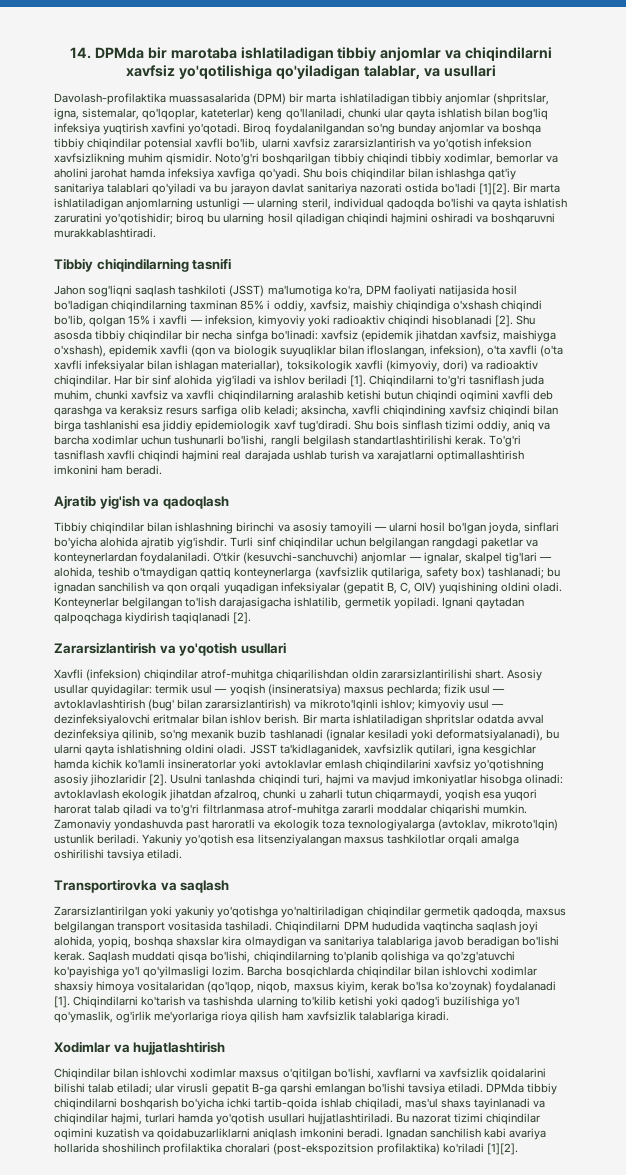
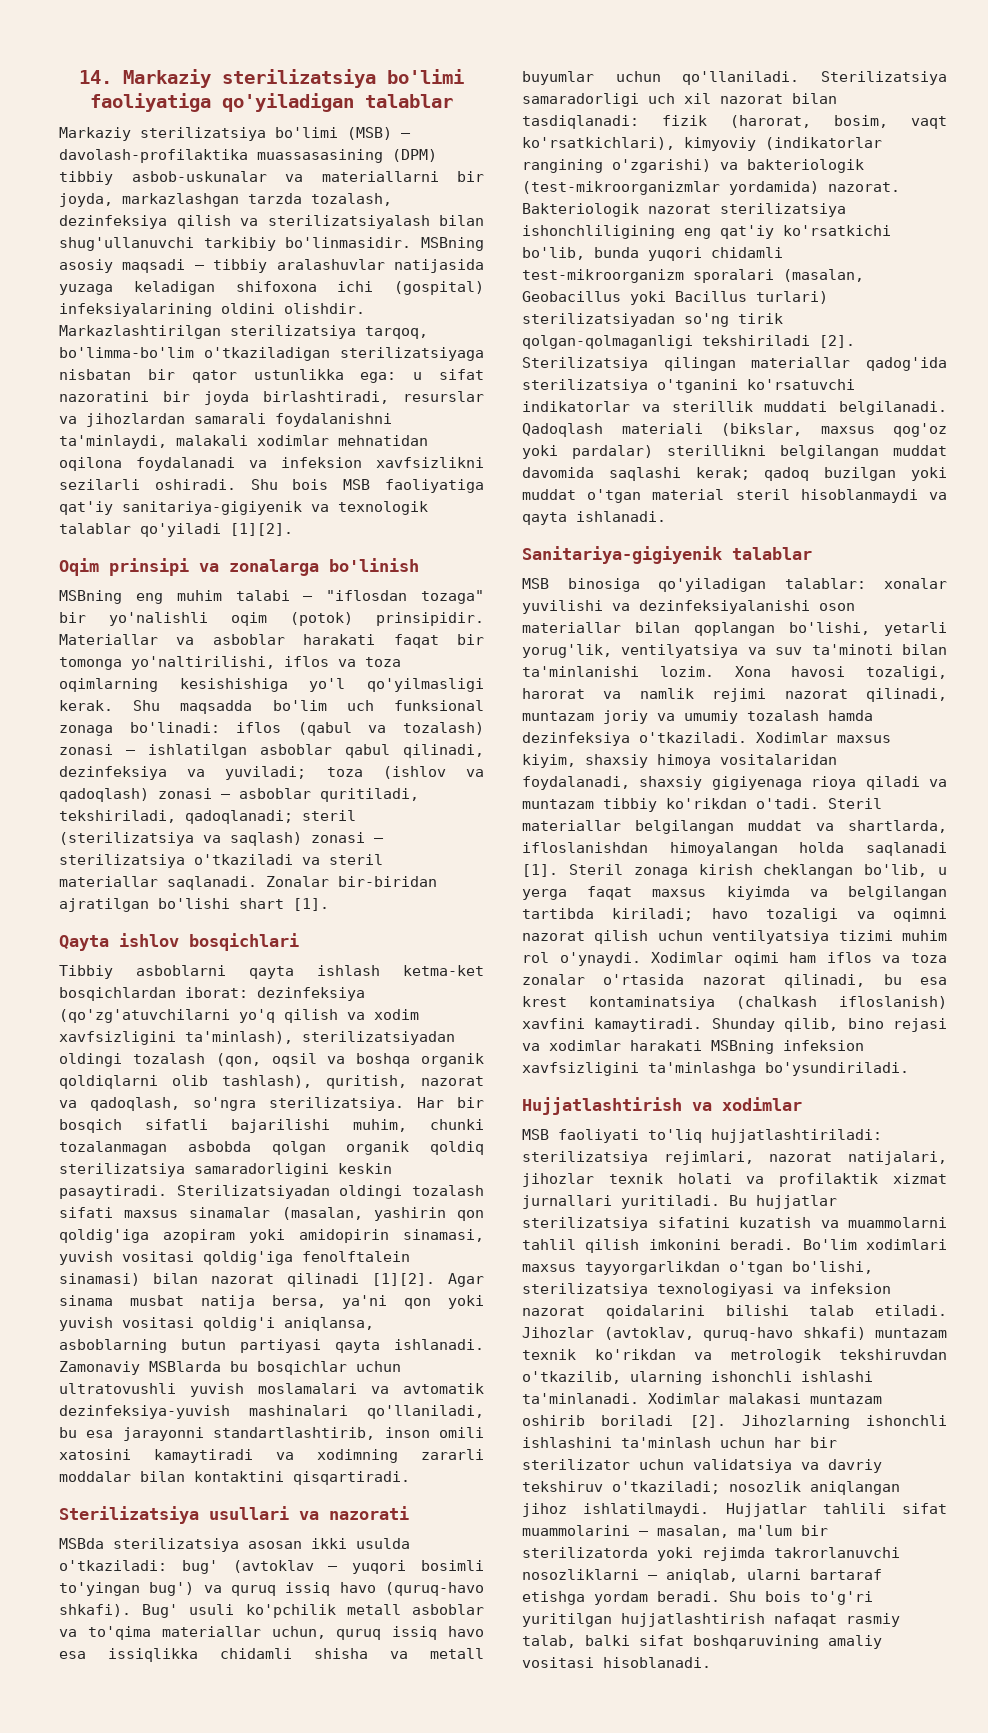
- 14. DPMda bir marotaba ishlatiladigan tibbiy anjomlar va chiqindilarni xavfsiz yo'qotilishiga qo'yiladigan talablar, va usullari
- Davolash-profilaktika muassasalarida (DPM) bir marta ishlatiladigan tibbiy anjomlar (shpritslar, igna, sistemalar, qo'lqoplar, kateterlar) keng qo'llaniladi, chunki ular qayta ishlatish bilan bog'liq infeksiya yuqtirish xavfini yo'qotadi. Biroq foydalanilgandan so'ng bunday anjomlar va boshqa tibbiy chiqindilar potensial xavfli bo'lib, ularni xavfsiz zararsizlantirish va yo'qotish infeksion xavfsizlikning muhim qismidir. Noto'g'ri boshqarilgan tibbiy chiqindi tibbiy xodimlar, bemorlar va aholini jarohat hamda infeksiya xavfiga qo'yadi. Shu bois chiqindilar bilan ishlashga qat'iy sanitariya talablari qo'yiladi va bu jarayon davlat sanitariya nazorati ostida bo'ladi [1][2]. Bir marta ishlatiladigan anjomlarning ustunligi — ularning steril, individual qadoqda bo'lishi va qayta ishlatish zaruratini yo'qotishidir; biroq bu ularning hosil qiladigan chiqindi hajmini oshiradi va boshqaruvni murakkablashtiradi.
- Tibbiy chiqindilarning tasnifi
- Jahon sog'liqni saqlash tashkiloti (JSST) ma'lumotiga ko'ra, DPM faoliyati natijasida hosil bo'ladigan chiqindilarning taxminan 85% i oddiy, xavfsiz, maishiy chiqindiga o'xshash chiqindi bo'lib, qolgan 15% i xavfli — infeksion, kimyoviy yoki radioaktiv chiqindi hisoblanadi [2]. Shu asosda tibbiy chiqindilar bir necha sinfga bo'linadi: xavfsiz (epidemik jihatdan xavfsiz, maishiyga o'xshash), epidemik xavfli (qon va biologik suyuqliklar bilan ifloslangan, infeksion), o'ta xavfli (o'ta xavfli infeksiyalar bilan ishlagan materiallar), toksikologik xavfli (kimyoviy, dori) va radioaktiv chiqindilar. Har bir sinf alohida yig'iladi va ishlov beriladi [1]. Chiqindilarni to'g'ri tasniflash juda muhim, chunki xavfsiz va xavfli chiqindilarning aralashib ketishi butun chiqindi oqimini xavfli deb qarashga va keraksiz resurs sarfiga olib keladi; aksincha, xavfli chiqindining xavfsiz chiqindi bilan birga tashlanishi esa jiddiy epidemiologik xavf tug'diradi. Shu bois sinflash tizimi oddiy, aniq va barcha xodimlar uchun tushunarli bo'lishi, rangli belgilash standartlashtirilishi kerak. To'g'ri tasniflash xavfli chiqindi hajmini real darajada ushlab turish va xarajatlarni optimallashtirish imkonini ham beradi.
- Ajratib yig'ish va qadoqlash
- Tibbiy chiqindilar bilan ishlashning birinchi va asosiy tamoyili — ularni hosil bo'lgan joyda, sinflari bo'yicha alohida ajratib yig'ishdir. Turli sinf chiqindilar uchun belgilangan rangdagi paketlar va konteynerlardan foydalaniladi. O'tkir (kesuvchi-sanchuvchi) anjomlar — ignalar, skalpel tig'lari — alohida, teshib o'tmaydigan qattiq konteynerlarga (xavfsizlik qutilariga, safety box) tashlanadi; bu ignadan sanchilish va qon orqali yuqadigan infeksiyalar (gepatit B, C, OIV) yuqishining oldini oladi. Konteynerlar belgilangan to'lish darajasigacha ishlatilib, germetik yopiladi. Ignani qaytadan qalpoqchaga kiydirish taqiqlanadi [2].
- Zararsizlantirish va yo'qotish usullari
- Xavfli (infeksion) chiqindilar atrof-muhitga chiqarilishdan oldin zararsizlantirilishi shart. Asosiy usullar quyidagilar: termik usul — yoqish (insineratsiya) maxsus pechlarda; fizik usul — avtoklavlashtirish (bug' bilan zararsizlantirish) va mikroto'lqinli ishlov; kimyoviy usul — dezinfeksiyalovchi eritmalar bilan ishlov berish. Bir marta ishlatiladigan shpritslar odatda avval dezinfeksiya qilinib, so'ng mexanik buzib tashlanadi (ignalar kesiladi yoki deformatsiyalanadi), bu ularni qayta ishlatishning oldini oladi. JSST ta'kidlaganidek, xavfsizlik qutilari, igna kesgichlar hamda kichik ko'lamli insineratorlar yoki avtoklavlar emlash chiqindilarini xavfsiz yo'qotishning asosiy jihozlaridir [2]. Usulni tanlashda chiqindi turi, hajmi va mavjud imkoniyatlar hisobga olinadi: avtoklavlash ekologik jihatdan afzalroq, chunki u zaharli tutun chiqarmaydi, yoqish esa yuqori harorat talab qiladi va to'g'ri filtrlanmasa atrof-muhitga zararli moddalar chiqarishi mumkin. Zamonaviy yondashuvda past haroratli va ekologik toza texnologiyalarga (avtoklav, mikroto'lqin) ustunlik beriladi. Yakuniy yo'qotish esa litsenziyalangan maxsus tashkilotlar orqali amalga oshirilishi tavsiya etiladi.
- Transportirovka va saqlash
- Zararsizlantirilgan yoki yakuniy yo'qotishga yo'naltiriladigan chiqindilar germetik qadoqda, maxsus belgilangan transport vositasida tashiladi. Chiqindilarni DPM hududida vaqtincha saqlash joyi alohida, yopiq, boshqa shaxslar kira olmaydigan va sanitariya talablariga javob beradigan bo'lishi kerak. Saqlash muddati qisqa bo'lishi, chiqindilarning to'planib qolishiga va qo'zg'atuvchi ko'payishiga yo'l qo'yilmasligi lozim. Barcha bosqichlarda chiqindilar bilan ishlovchi xodimlar shaxsiy himoya vositalaridan (qo'lqop, niqob, maxsus kiyim, kerak bo'lsa ko'zoynak) foydalanadi [1]. Chiqindilarni ko'tarish va tashishda ularning to'kilib ketishi yoki qadog'i buzilishiga yo'l qo'ymaslik, og'irlik me'yorlariga rioya qilish ham xavfsizlik talablariga kiradi.
- Xodimlar va hujjatlashtirish
- Chiqindilar bilan ishlovchi xodimlar maxsus o'qitilgan bo'lishi, xavflarni va xavfsizlik qoidalarini bilishi talab etiladi; ular virusli gepatit B-ga qarshi emlangan bo'lishi tavsiya etiladi. DPMda tibbiy chiqindilarni boshqarish bo'yicha ichki tartib-qoida ishlab chiqiladi, mas'ul shaxs tayinlanadi va chiqindilar hajmi, turlari hamda yo'qotish usullari hujjatlashtiriladi. Bu nazorat tizimi chiqindilar oqimini kuzatish va qoidabuzarliklarni aniqlash imkonini beradi. Ignadan sanchilish kabi avariya hollarida shoshilinch profilaktika choralari (post-ekspozitsion profilaktika) ko'riladi [1][2].
+ 14. Markaziy sterilizatsiya bo'limi faoliyatiga qo'yiladigan talablar
+ Markaziy sterilizatsiya bo'limi (MSB) — davolash-profilaktika muassasasining (DPM) tibbiy asbob-uskunalar va materiallarni bir joyda, markazlashgan tarzda tozalash, dezinfeksiya qilish va sterilizatsiyalash bilan shug'ullanuvchi tarkibiy bo'linmasidir. MSBning asosiy maqsadi — tibbiy aralashuvlar natijasida yuzaga keladigan shifoxona ichi (gospital) infeksiyalarining oldini olishdir. Markazlashtirilgan sterilizatsiya tarqoq, bo'limma-bo'lim o'tkaziladigan sterilizatsiyaga nisbatan bir qator ustunlikka ega: u sifat nazoratini bir joyda birlashtiradi, resurslar va jihozlardan samarali foydalanishni ta'minlaydi, malakali xodimlar mehnatidan oqilona foydalanadi va infeksion xavfsizlikni sezilarli oshiradi. Shu bois MSB faoliyatiga qat'iy sanitariya-gigiyenik va texnologik talablar qo'yiladi [1][2].
+ Oqim prinsipi va zonalarga bo'linish
+ MSBning eng muhim talabi — "iflosdan tozaga" bir yo'nalishli oqim (potok) prinsipidir. Materiallar va asboblar harakati faqat bir tomonga yo'naltirilishi, iflos va toza oqimlarning kesishishiga yo'l qo'yilmasligi kerak. Shu maqsadda bo'lim uch funksional zonaga bo'linadi: iflos (qabul va tozalash) zonasi — ishlatilgan asboblar qabul qilinadi, dezinfeksiya va yuviladi; toza (ishlov va qadoqlash) zonasi — asboblar quritiladi, tekshiriladi, qadoqlanadi; steril (sterilizatsiya va saqlash) zonasi — sterilizatsiya o'tkaziladi va steril materiallar saqlanadi. Zonalar bir-biridan ajratilgan bo'lishi shart [1].
+ Qayta ishlov bosqichlari
+ Tibbiy asboblarni qayta ishlash ketma-ket bosqichlardan iborat: dezinfeksiya (qo'zg'atuvchilarni yo'q qilish va xodim xavfsizligini ta'minlash), sterilizatsiyadan oldingi tozalash (qon, oqsil va boshqa organik qoldiqlarni olib tashlash), quritish, nazorat va qadoqlash, so'ngra sterilizatsiya. Har bir bosqich sifatli bajarilishi muhim, chunki tozalanmagan asbobda qolgan organik qoldiq sterilizatsiya samaradorligini keskin pasaytiradi. Sterilizatsiyadan oldingi tozalash sifati maxsus sinamalar (masalan, yashirin qon qoldig'iga azopiram yoki amidopirin sinamasi, yuvish vositasi qoldig'iga fenolftalein sinamasi) bilan nazorat qilinadi [1][2]. Agar sinama musbat natija bersa, ya'ni qon yoki yuvish vositasi qoldig'i aniqlansa, asboblarning butun partiyasi qayta ishlanadi. Zamonaviy MSBlarda bu bosqichlar uchun ultratovushli yuvish moslamalari va avtomatik dezinfeksiya-yuvish mashinalari qo'llaniladi, bu esa jarayonni standartlashtirib, inson omili xatosini kamaytiradi va xodimning zararli moddalar bilan kontaktini qisqartiradi.
+ Sterilizatsiya usullari va nazorati
+ MSBda sterilizatsiya asosan ikki usulda o'tkaziladi: bug' (avtoklav — yuqori bosimli to'yingan bug') va quruq issiq havo (quruq-havo shkafi). Bug' usuli ko'pchilik metall asboblar va to'qima materiallar uchun, quruq issiq havo esa issiqlikka chidamli shisha va metall buyumlar uchun qo'llaniladi. Sterilizatsiya samaradorligi uch xil nazorat bilan tasdiqlanadi: fizik (harorat, bosim, vaqt ko'rsatkichlari), kimyoviy (indikatorlar rangining o'zgarishi) va bakteriologik (test-mikroorganizmlar yordamida) nazorat. Bakteriologik nazorat sterilizatsiya ishonchliligining eng qat'iy ko'rsatkichi bo'lib, bunda yuqori chidamli test-mikroorganizm sporalari (masalan, Geobacillus yoki Bacillus turlari) sterilizatsiyadan so'ng tirik qolgan-qolmaganligi tekshiriladi [2]. Sterilizatsiya qilingan materiallar qadog'ida sterilizatsiya o'tganini ko'rsatuvchi indikatorlar va sterillik muddati belgilanadi. Qadoqlash materiali (bikslar, maxsus qog'oz yoki pardalar) sterillikni belgilangan muddat davomida saqlashi kerak; qadoq buzilgan yoki muddat o'tgan material steril hisoblanmaydi va qayta ishlanadi.
+ Sanitariya-gigiyenik talablar
+ MSB binosiga qo'yiladigan talablar: xonalar yuvilishi va dezinfeksiyalanishi oson materiallar bilan qoplangan bo'lishi, yetarli yorug'lik, ventilyatsiya va suv ta'minoti bilan ta'minlanishi lozim. Xona havosi tozaligi, harorat va namlik rejimi nazorat qilinadi, muntazam joriy va umumiy tozalash hamda dezinfeksiya o'tkaziladi. Xodimlar maxsus kiyim, shaxsiy himoya vositalaridan foydalanadi, shaxsiy gigiyenaga rioya qiladi va muntazam tibbiy ko'rikdan o'tadi. Steril materiallar belgilangan muddat va shartlarda, ifloslanishdan himoyalangan holda saqlanadi [1]. Steril zonaga kirish cheklangan bo'lib, u yerga faqat maxsus kiyimda va belgilangan tartibda kiriladi; havo tozaligi va oqimni nazorat qilish uchun ventilyatsiya tizimi muhim rol o'ynaydi. Xodimlar oqimi ham iflos va toza zonalar o'rtasida nazorat qilinadi, bu esa krest kontaminatsiya (chalkash ifloslanish) xavfini kamaytiradi. Shunday qilib, bino rejasi va xodimlar harakati MSBning infeksion xavfsizligini ta'minlashga bo'ysundiriladi.
+ Hujjatlashtirish va xodimlar
+ MSB faoliyati to'liq hujjatlashtiriladi: sterilizatsiya rejimlari, nazorat natijalari, jihozlar texnik holati va profilaktik xizmat jurnallari yuritiladi. Bu hujjatlar sterilizatsiya sifatini kuzatish va muammolarni tahlil qilish imkonini beradi. Bo'lim xodimlari maxsus tayyorgarlikdan o'tgan bo'lishi, sterilizatsiya texnologiyasi va infeksion nazorat qoidalarini bilishi talab etiladi. Jihozlar (avtoklav, quruq-havo shkafi) muntazam texnik ko'rikdan va metrologik tekshiruvdan o'tkazilib, ularning ishonchli ishlashi ta'minlanadi. Xodimlar malakasi muntazam oshirib boriladi [2]. Jihozlarning ishonchli ishlashini ta'minlash uchun har bir sterilizator uchun validatsiya va davriy tekshiruv o'tkaziladi; nosozlik aniqlangan jihoz ishlatilmaydi. Hujjatlar tahlili sifat muammolarini — masalan, ma'lum bir sterilizatorda yoki rejimda takrorlanuvchi nosozliklarni — aniqlab, ularni bartaraf etishga yordam beradi. Shu bois to'g'ri yuritilgan hujjatlashtirish nafaqat rasmiy talab, balki sifat boshqaruvining amaliy vositasi hisoblanadi.

